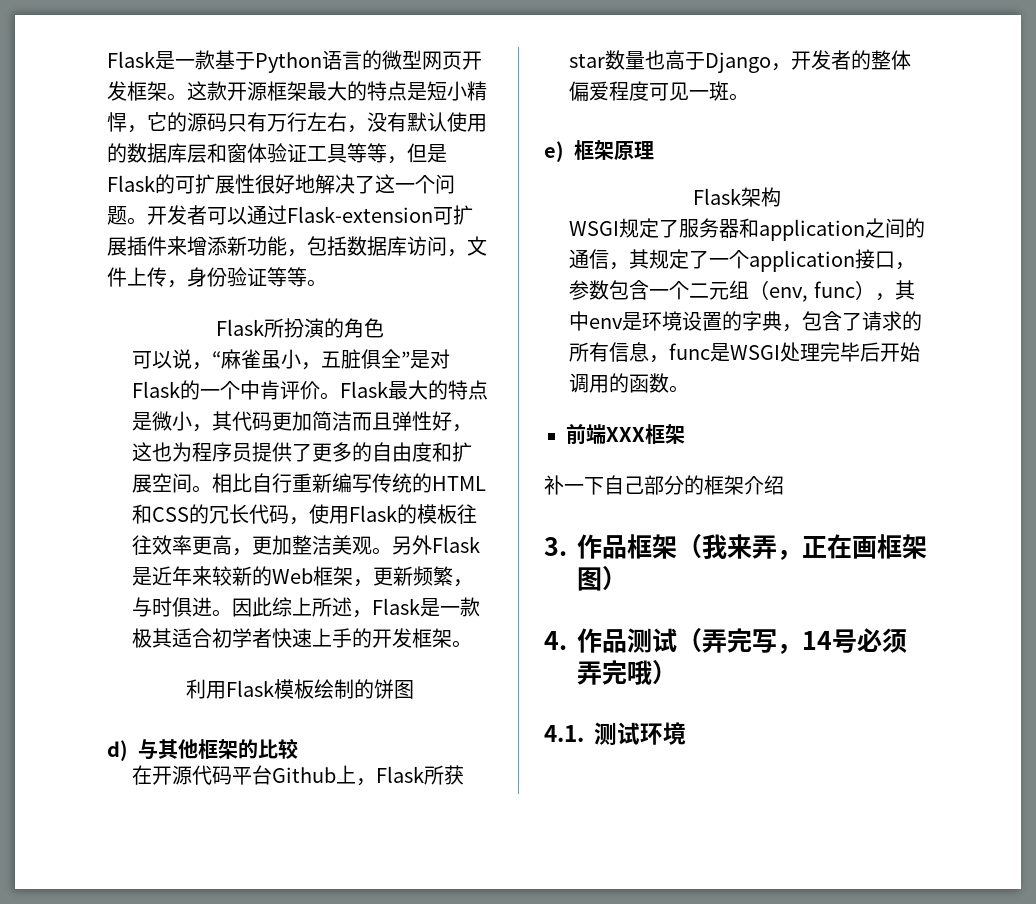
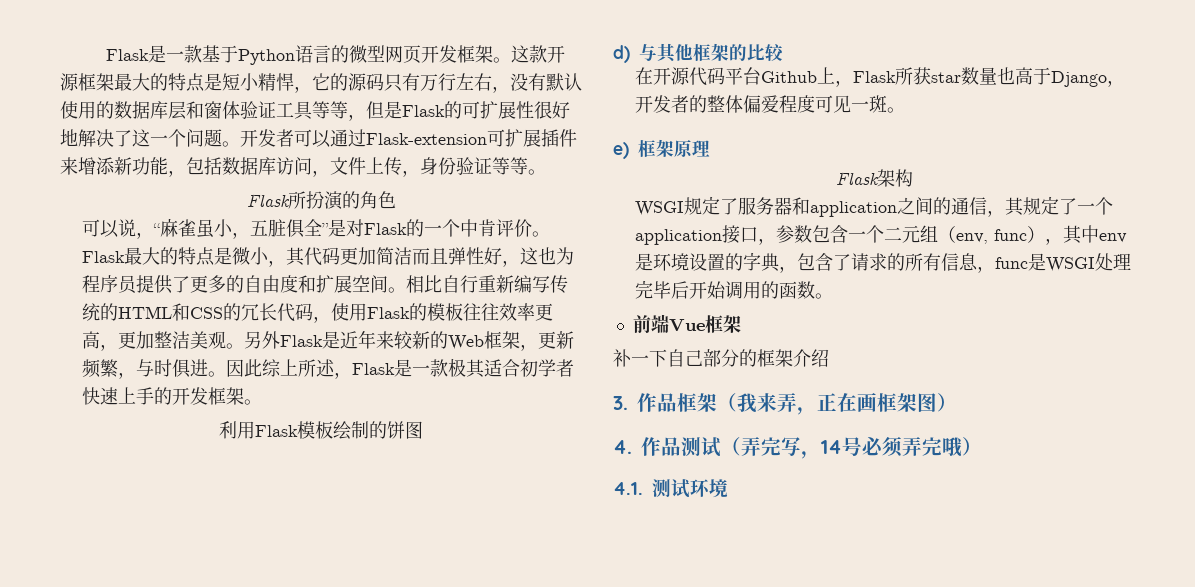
- 前端XXX框架
+ 前端Vue框架

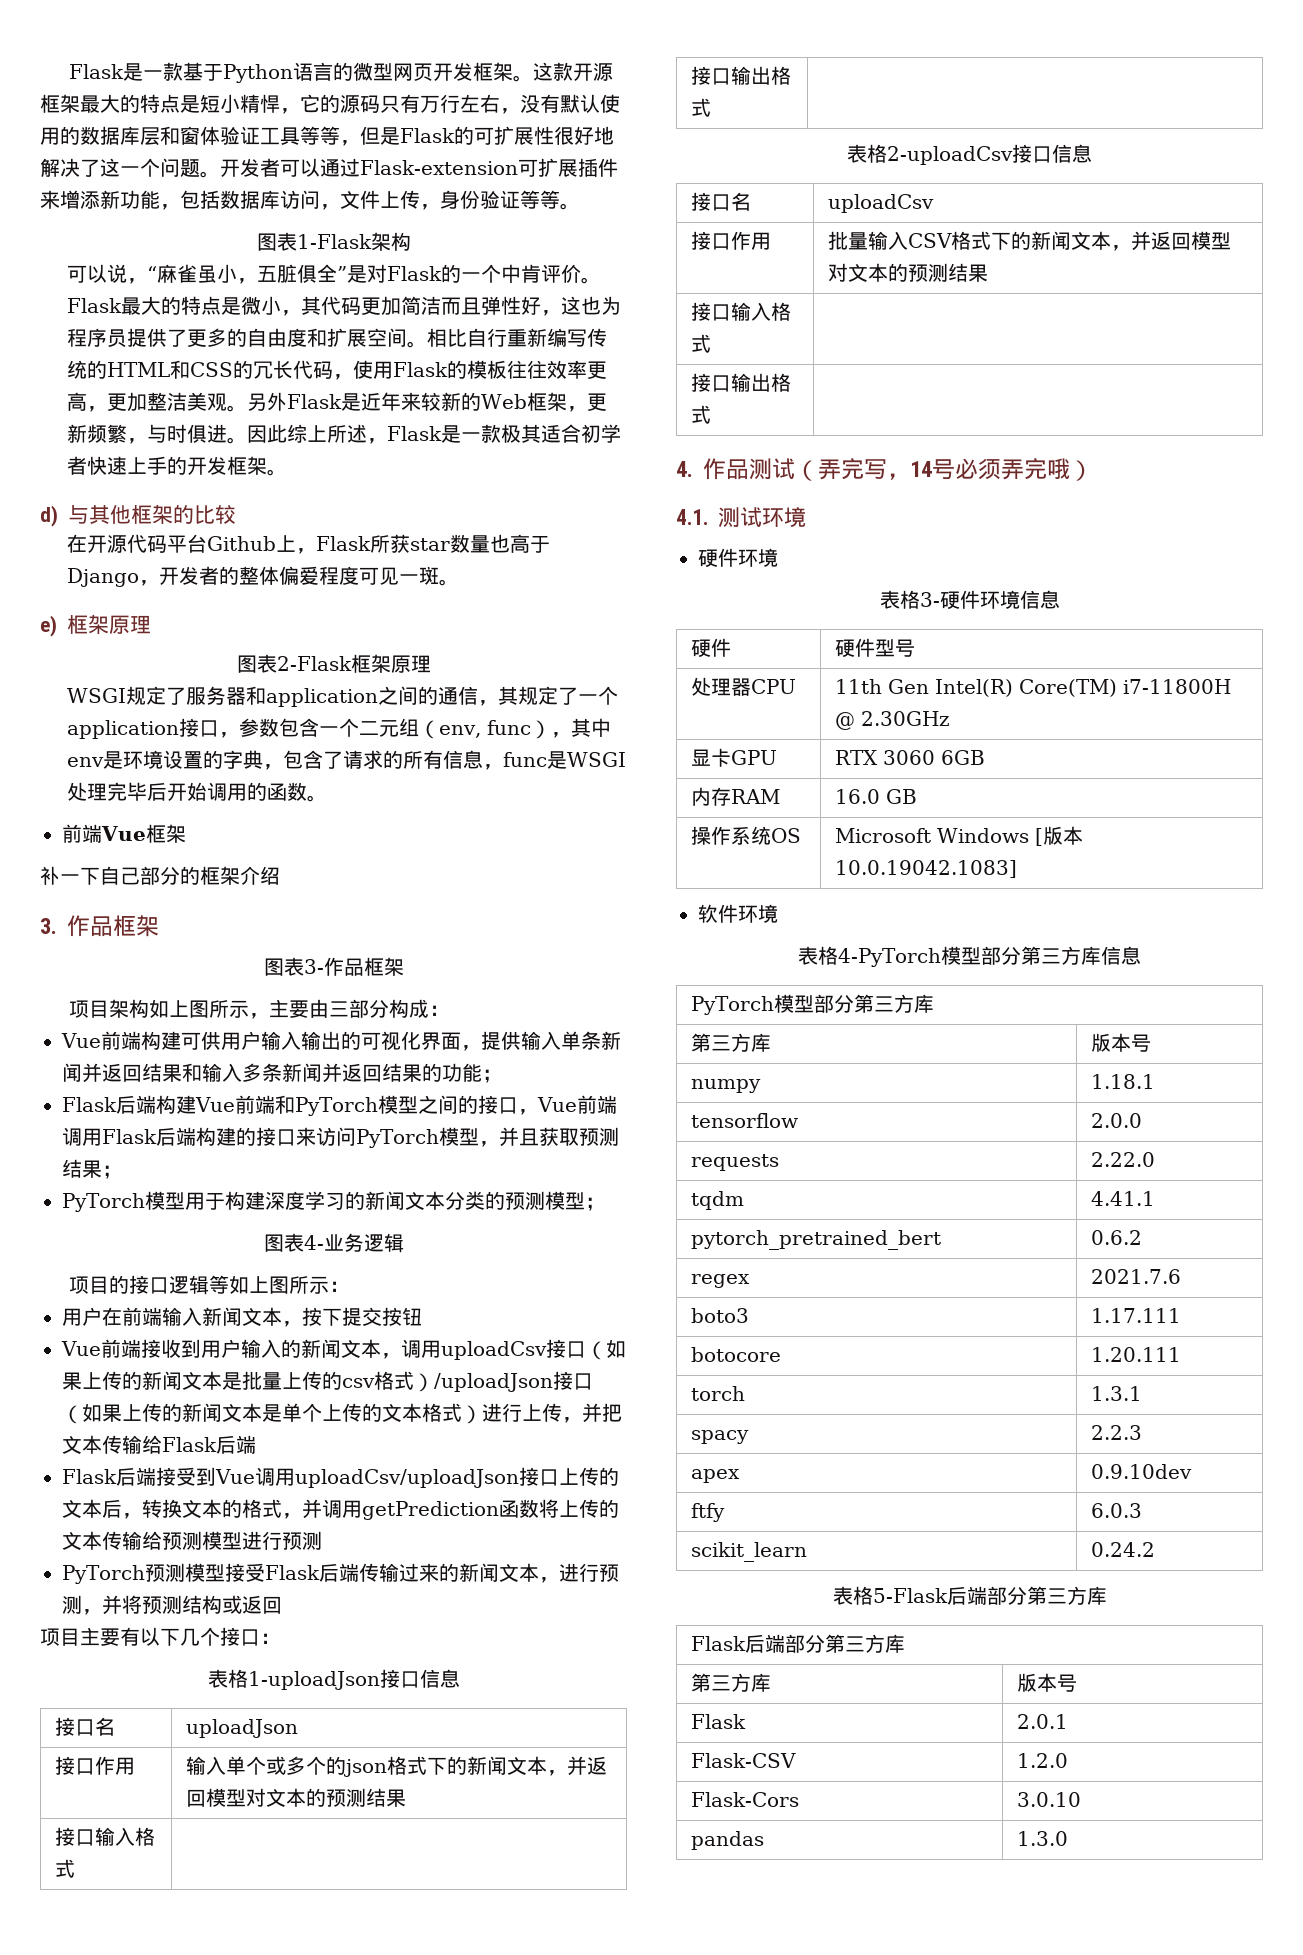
- Flask所扮演的角色
+ 图表1-Flask架构
- 利用Flask模板绘制的饼图
- Flask架构
+ 图表2-Flask框架原理
- 3.作品框架（我来弄，正在画框架图）
+ 3.作品框架
+ 图表3-作品框架
+ 项目架构如上图所示，主要由三部分构成：
+ Vue前端构建可供用户输入输出的可视化界面，提供输入单条新闻并返回结果和输入多条新闻并返回结果的功能；
+ Flask后端构建Vue前端和PyTorch模型之间的接口，Vue前端调用Flask后端构建的接口来访问PyTorch模型，并且获取预测结果；
+ PyTorch模型用于构建深度学习的新闻文本分类的预测模型；
+ 图表4-业务逻辑
+ 项目的接口逻辑等如上图所示：
+ 用户在前端输入新闻文本，按下提交按钮
+ Vue前端接收到用户输入的新闻文本，调用uploadCsv接口（如果上传的新闻文本是批量上传的csv格式）/uploadJson接口（如果上传的新闻文本是单个上传的文本格式）进行上传，并把文本传输给Flask后端
+ Flask后端接受到Vue调用uploadCsv/uploadJson接口上传的文本后，转换文本的格式，并调用getPrediction函数将上传的文本传输给预测模型进行预测
+ PyTorch预测模型接受Flask后端传输过来的新闻文本，进行预测，并将预测结构或返回
+ 项目主要有以下几个接口：
+ 表格1-uploadJson接口信息
+ 接口名 | uploadJson
+ 接口作用 | 输入单个或多个的json格式下的新闻文本，并返回模型对文本的预测结果
+ 接口输入格式 |
+ 接口输出格式 |
+ 表格2-uploadCsv接口信息
+ 接口名 | uploadCsv
+ 接口作用 | 批量输入CSV格式下的新闻文本，并返回模型对文本的预测结果
+ 接口输入格式 |
+ 接口输出格式 |
  4.1.测试环境
+ 硬件环境
+ 表格3-硬件环境信息
+ 硬件 | 硬件型号
+ 处理器CPU | 11th Gen Intel(R) Core(TM) i7-11800H @ 2.30GHz
+ 显卡GPU | RTX 3060 6GB
+ 内存RAM | 16.0 GB
+ 操作系统OS | Microsoft Windows [版本10.0.19042.1083]
+ 软件环境
+ 表格4-PyTorch模型部分第三方库信息
+ PyTorch模型部分第三方库
+ 第三方库 | 版本号
+ numpy | 1.18.1
+ tensorflow | 2.0.0
+ requests | 2.22.0
+ tqdm | 4.41.1
+ pytorch_pretrained_bert | 0.6.2
+ regex | 2021.7.6
+ boto3 | 1.17.111
+ botocore | 1.20.111
+ torch | 1.3.1
+ spacy | 2.2.3
+ apex | 0.9.10dev
+ ftfy | 6.0.3
+ scikit_learn | 0.24.2
+ 表格5-Flask后端部分第三方库
+ Flask后端部分第三方库
+ 第三方库 | 版本号
+ Flask | 2.0.1
+ Flask-CSV | 1.2.0
+ Flask-Cors | 3.0.10
+ pandas | 1.3.0

